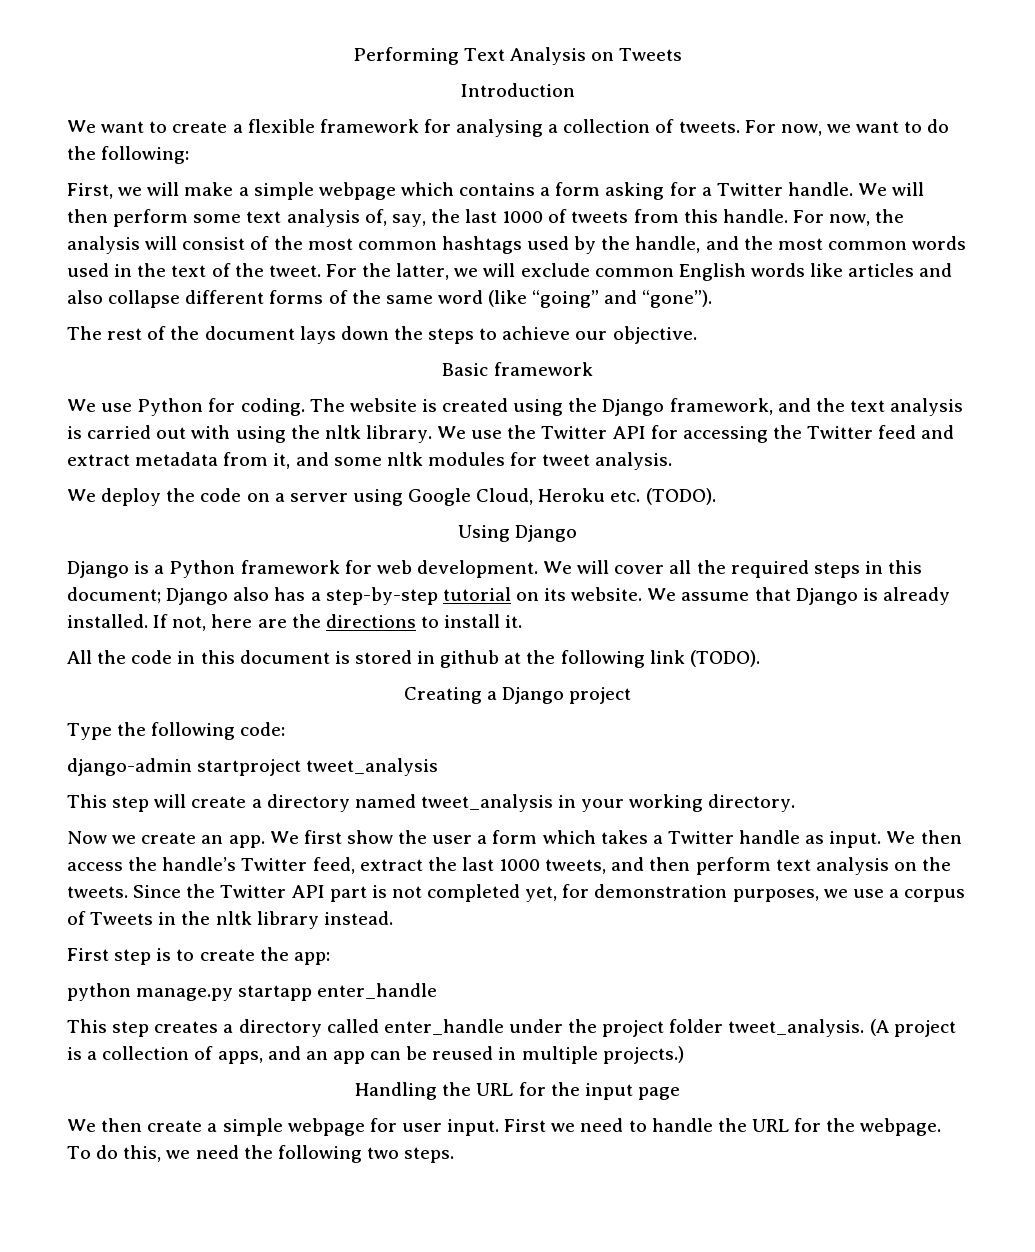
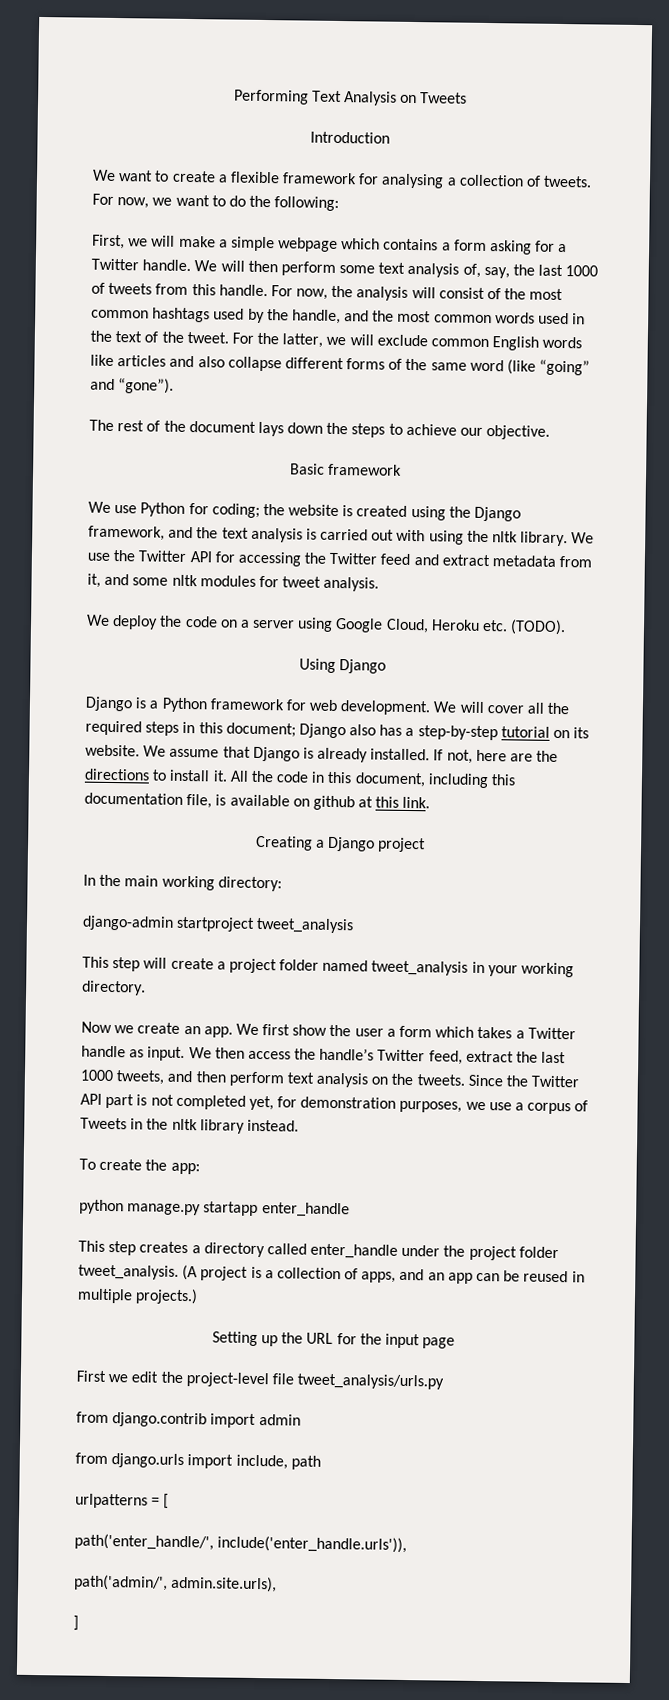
- We use Python for coding. The website is created using the Django framework, and the text analysis is carried out with using the nltk library.
+ We use Python for coding; the website is created using the Django framework, and the text analysis is carried out with using the nltk library.
- If not, here are the directions to install it.
- All the code in this document is stored in github at the following link (TODO).
+ If not, here are the directions to install it. All the code in this document, including this documentation file, is available on github at this link.
- Type the following code:
+ In the main working directory:
- This step will create a directory named tweet_analysis in your working directory.
+ This step will create a project folder named tweet_analysis in your working directory.
- First step is to create the app:
+ To create the app:
- Handling the URL for the input page
+ Setting up the URL for the input page
- We then create a simple webpage for user input. First we need to handle the URL for the webpage. To do this, we need the following two steps.
+ First we edit the project-level file tweet_analysis/urls.py
+ from django.contrib import admin
+ from django.urls import include, path
+ urlpatterns = [
+ path('enter_handle/', include('enter_handle.urls')),
+ path('admin/', admin.site.urls),
+ ]

